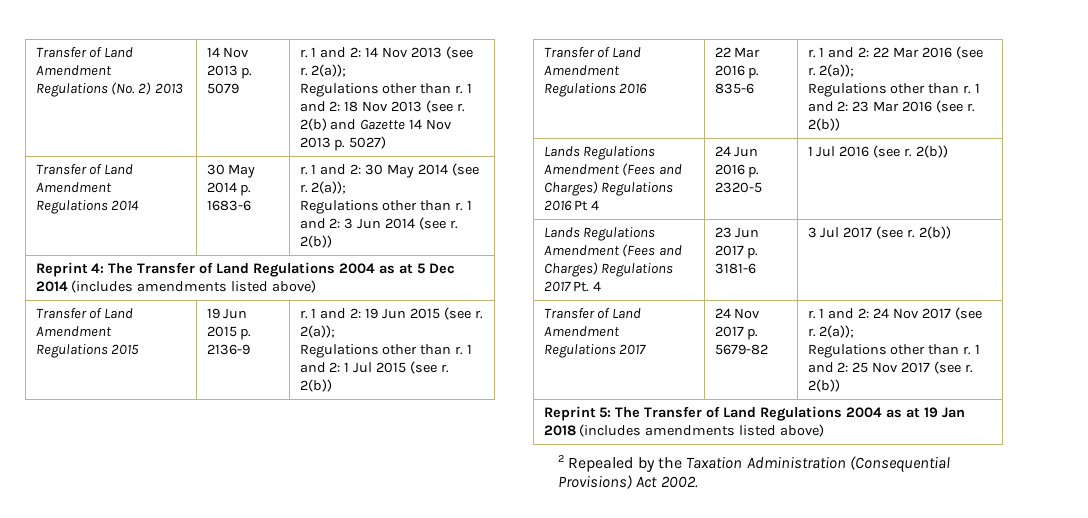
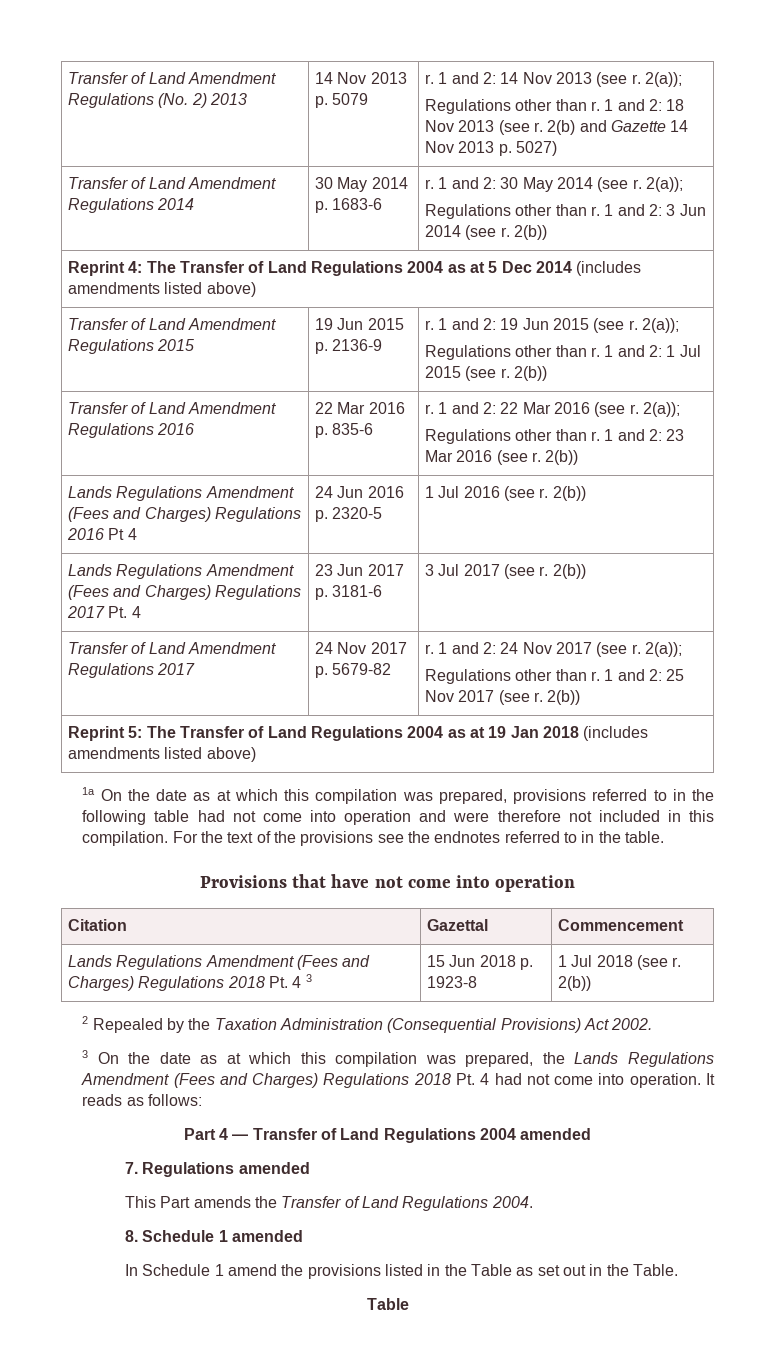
+ 1a On the date as at which this compilation was prepared, provisions referred to in the following table had not come into operation and were therefore not included in this compilation. For the text of the provisions see the endnotes referred to in the table.
+ Provisions that have not come into operation
+ Citation | Gazettal | Commencement
+ Lands Regulations Amendment (Fees and Charges) Regulations 2018 Pt. 4 3 | 15 Jun 2018 p. 1923-8 | 1 Jul 2018 (see r. 2(b))
+ 3 On the date as at which this compilation was prepared, the Lands Regulations Amendment (Fees and Charges) Regulations 2018 Pt. 4 had not come into operation. It reads as follows:
+ Part 4 — Transfer of Land Regulations 2004 amended
+ 7. Regulations amended
+ This Part amends the Transfer of Land Regulations 2004.
+ 8. Schedule 1 amended
+ In Schedule 1 amend the provisions listed in the Table as set out in the Table.
+ Table

